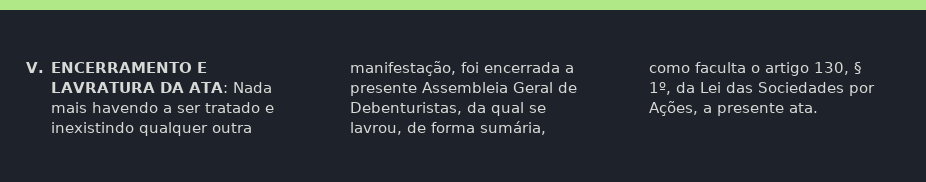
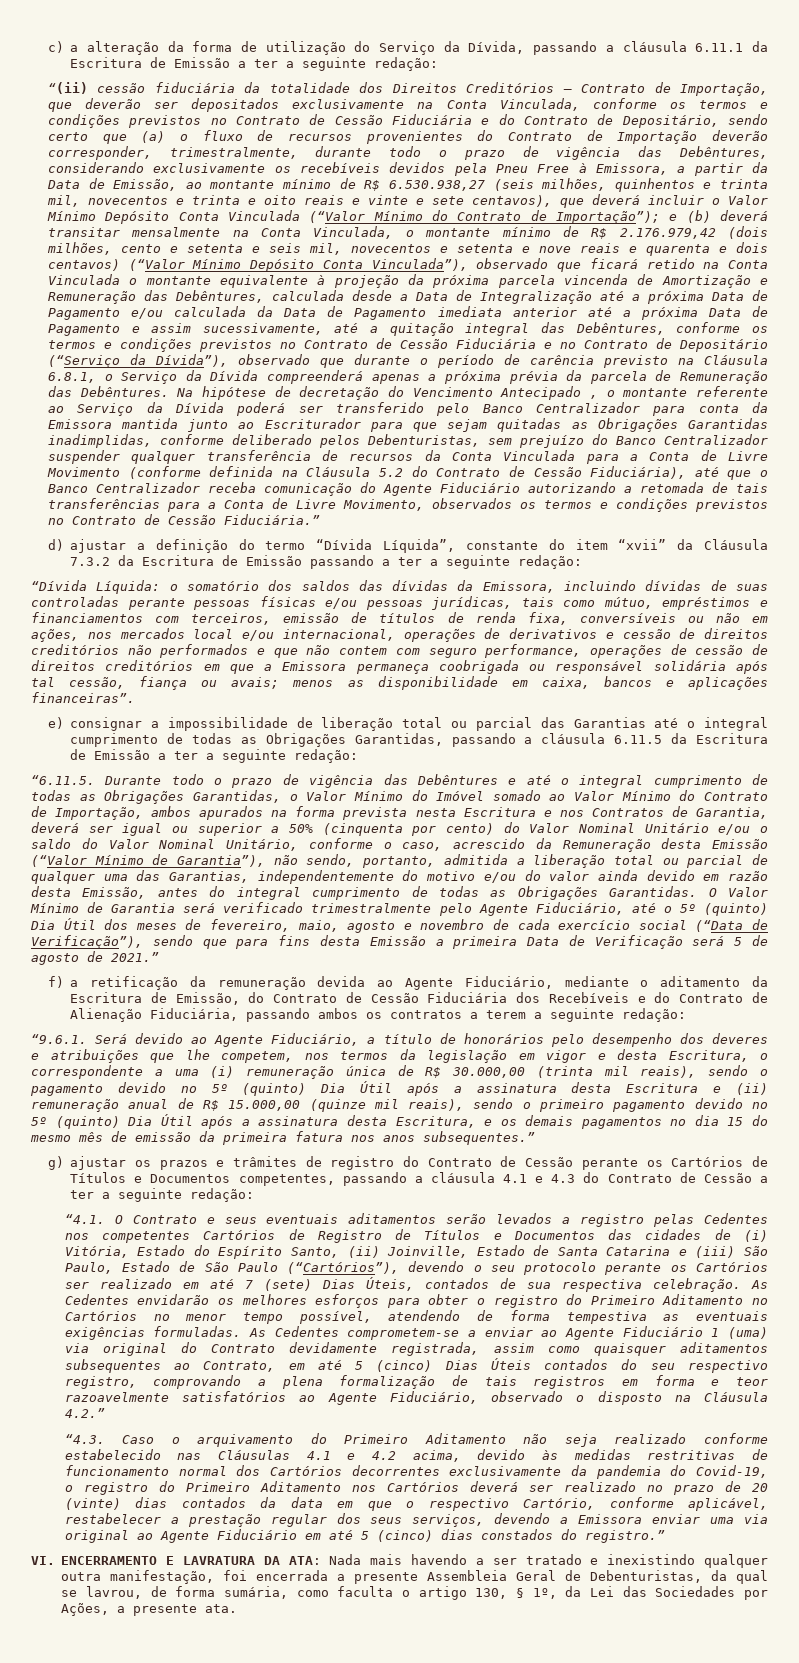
- V. ENCERRAMENTO E LAVRATURA DA ATA: Nada mais havendo a ser tratado e inexistindo qualquer outra manifestação, foi encerrada a presente Assembleia Geral de Debenturistas, da qual se lavrou, de forma sumária, como faculta o artigo 130, § 1º, da Lei das Sociedades por Ações, a presente ata.
+ c) a alteração da forma de utilização do Serviço da Dívida, passando a cláusula 6.11.1 da Escritura de Emissão a ter a seguinte redação:
+ “(ii) cessão fiduciária da totalidade dos Direitos Creditórios – Contrato de Importação, que deverão ser depositados exclusivamente na Conta Vinculada, conforme os termos e condições previstos no Contrato de Cessão Fiduciária e do Contrato de Depositário, sendo certo que (a) o fluxo de recursos provenientes do Contrato de Importação deverão corresponder, trimestralmente, durante todo o prazo de vigência das Debêntures, considerando exclusivamente os recebíveis devidos pela Pneu Free à Emissora, a partir da Data de Emissão, ao montante mínimo de R$ 6.530.938,27 (seis milhões, quinhentos e trinta mil, novecentos e trinta e oito reais e vinte e sete centavos), que deverá incluir o Valor Mínimo Depósito Conta Vinculada (“Valor Mínimo do Contrato de Importação”); e (b) deverá transitar mensalmente na Conta Vinculada, o montante mínimo de R$ 2.176.979,42 (dois milhões, cento e setenta e seis mil, novecentos e setenta e nove reais e quarenta e dois centavos) (“Valor Mínimo Depósito Conta Vinculada”), observado que ficará retido na Conta Vinculada o montante equivalente à projeção da próxima parcela vincenda de Amortização e Remuneração das Debêntures, calculada desde a Data de Integralização até a próxima Data de Pagamento e/ou calculada da Data de Pagamento imediata anterior até a próxima Data de Pagamento e assim sucessivamente, até a quitação integral das Debêntures, conforme os termos e condições previstos no Contrato de Cessão Fiduciária e no Contrato de Depositário (“Serviço da Dívida”), observado que durante o período de carência previsto na Cláusula 6.8.1, o Serviço da Dívida compreenderá apenas a próxima prévia da parcela de Remuneração das Debêntures. Na hipótese de decretação do Vencimento Antecipado , o montante referente ao Serviço da Dívida poderá ser transferido pelo Banco Centralizador para conta da Emissora mantida junto ao Escriturador para que sejam quitadas as Obrigações Garantidas inadimplidas, conforme deliberado pelos Debenturistas, sem prejuízo do Banco Centralizador suspender qualquer transferência de recursos da Conta Vinculada para a Conta de Livre Movimento (conforme definida na Cláusula 5.2 do Contrato de Cessão Fiduciária), até que o Banco Centralizador receba comunicação do Agente Fiduciário autorizando a retomada de tais transferências para a Conta de Livre Movimento, observados os termos e condições previstos no Contrato de Cessão Fiduciária.”
+ d) ajustar a definição do termo “Dívida Líquida”, constante do item “xvii” da Cláusula 7.3.2 da Escritura de Emissão passando a ter a seguinte redação:
+ “Dívida Líquida: o somatório dos saldos das dívidas da Emissora, incluindo dívidas de suas controladas perante pessoas físicas e/ou pessoas jurídicas, tais como mútuo, empréstimos e financiamentos com terceiros, emissão de títulos de renda fixa, conversíveis ou não em ações, nos mercados local e/ou internacional, operações de derivativos e cessão de direitos creditórios não performados e que não contem com seguro performance, operações de cessão de direitos creditórios em que a Emissora permaneça coobrigada ou responsável solidária após tal cessão, fiança ou avais; menos as disponibilidade em caixa, bancos e aplicações financeiras”.
+ e) consignar a impossibilidade de liberação total ou parcial das Garantias até o integral cumprimento de todas as Obrigações Garantidas, passando a cláusula 6.11.5 da Escritura de Emissão a ter a seguinte redação:
+ “6.11.5. Durante todo o prazo de vigência das Debêntures e até o integral cumprimento de todas as Obrigações Garantidas, o Valor Mínimo do Imóvel somado ao Valor Mínimo do Contrato de Importação, ambos apurados na forma prevista nesta Escritura e nos Contratos de Garantia, deverá ser igual ou superior a 50% (cinquenta por cento) do Valor Nominal Unitário e/ou o saldo do Valor Nominal Unitário, conforme o caso, acrescido da Remuneração desta Emissão (“Valor Mínimo de Garantia”), não sendo, portanto, admitida a liberação total ou parcial de qualquer uma das Garantias, independentemente do motivo e/ou do valor ainda devido em razão desta Emissão, antes do integral cumprimento de todas as Obrigações Garantidas. O Valor Mínimo de Garantia será verificado trimestralmente pelo Agente Fiduciário, até o 5º (quinto) Dia Útil dos meses de fevereiro, maio, agosto e novembro de cada exercício social (“Data de Verificação”), sendo que para fins desta Emissão a primeira Data de Verificação será 5 de agosto de 2021.”
+ f) a retificação da remuneração devida ao Agente Fiduciário, mediante o aditamento da Escritura de Emissão, do Contrato de Cessão Fiduciária dos Recebíveis e do Contrato de Alienação Fiduciária, passando ambos os contratos a terem a seguinte redação:
+ “9.6.1. Será devido ao Agente Fiduciário, a título de honorários pelo desempenho dos deveres e atribuições que lhe competem, nos termos da legislação em vigor e desta Escritura, o correspondente a uma (i) remuneração única de R$ 30.000,00 (trinta mil reais), sendo o pagamento devido no 5º (quinto) Dia Útil após a assinatura desta Escritura e (ii) remuneração anual de R$ 15.000,00 (quinze mil reais), sendo o primeiro pagamento devido no 5º (quinto) Dia Útil após a assinatura desta Escritura, e os demais pagamentos no dia 15 do mesmo mês de emissão da primeira fatura nos anos subsequentes.”
+ g) ajustar os prazos e trâmites de registro do Contrato de Cessão perante os Cartórios de Títulos e Documentos competentes, passando a cláusula 4.1 e 4.3 do Contrato de Cessão a ter a seguinte redação:
+ “4.1. O Contrato e seus eventuais aditamentos serão levados a registro pelas Cedentes nos competentes Cartórios de Registro de Títulos e Documentos das cidades de (i) Vitória, Estado do Espírito Santo, (ii) Joinville, Estado de Santa Catarina e (iii) São Paulo, Estado de São Paulo (“Cartórios”), devendo o seu protocolo perante os Cartórios ser realizado em até 7 (sete) Dias Úteis, contados de sua respectiva celebração. As Cedentes envidarão os melhores esforços para obter o registro do Primeiro Aditamento no Cartórios no menor tempo possível, atendendo de forma tempestiva as eventuais exigências formuladas. As Cedentes comprometem-se a enviar ao Agente Fiduciário 1 (uma) via original do Contrato devidamente registrada, assim como quaisquer aditamentos subsequentes ao Contrato, em até 5 (cinco) Dias Úteis contados do seu respectivo registro, comprovando a plena formalização de tais registros em forma e teor razoavelmente satisfatórios ao Agente Fiduciário, observado o disposto na Cláusula 4.2.”
+ “4.3. Caso o arquivamento do Primeiro Aditamento não seja realizado conforme estabelecido nas Cláusulas 4.1 e 4.2 acima, devido às medidas restritivas de funcionamento normal dos Cartórios decorrentes exclusivamente da pandemia do Covid-19, o registro do Primeiro Aditamento nos Cartórios deverá ser realizado no prazo de 20 (vinte) dias contados da data em que o respectivo Cartório, conforme aplicável, restabelecer a prestação regular dos seus serviços, devendo a Emissora enviar uma via original ao Agente Fiduciário em até 5 (cinco) dias constados do registro.”
+ VI. ENCERRAMENTO E LAVRATURA DA ATA: Nada mais havendo a ser tratado e inexistindo qualquer outra manifestação, foi encerrada a presente Assembleia Geral de Debenturistas, da qual se lavrou, de forma sumária, como faculta o artigo 130, § 1º, da Lei das Sociedades por Ações, a presente ata.

